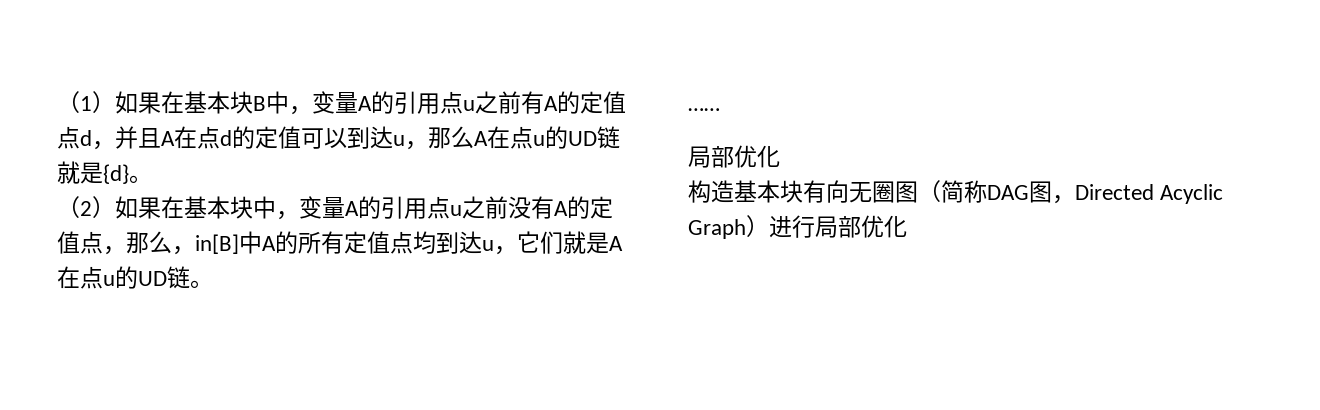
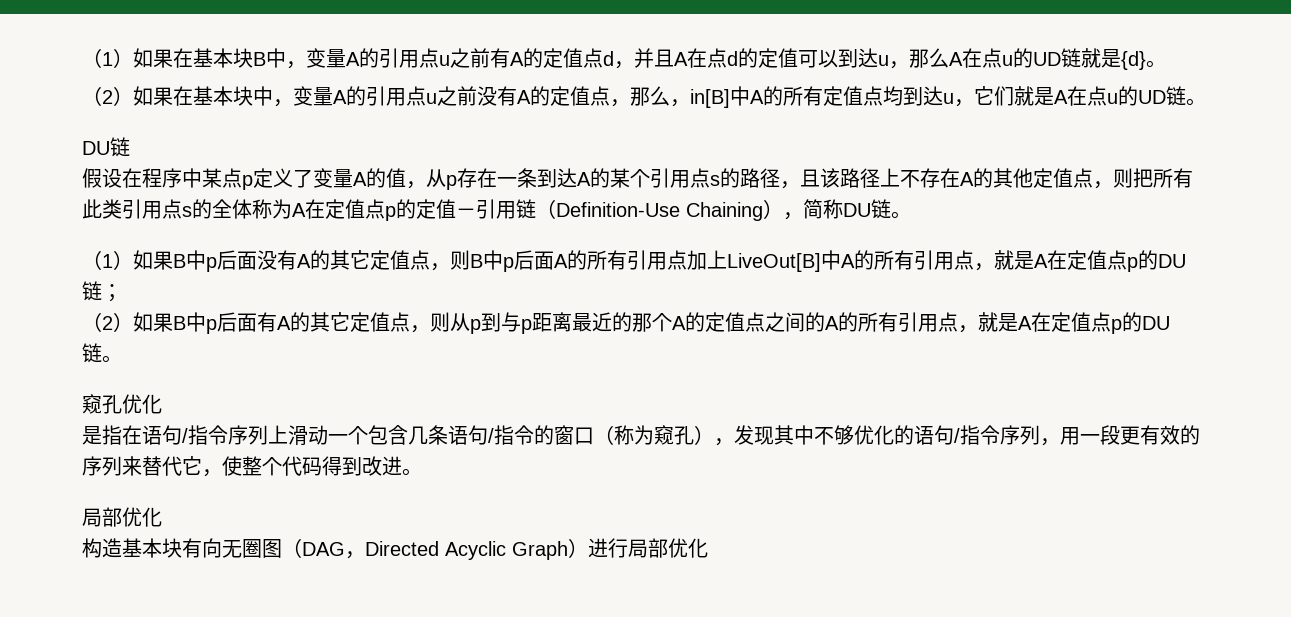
  （2）如果在基本块中，变量A的引用点u之前没有A的定值点，那么，in[B]中A的所有定值点均到达u，它们就是A在点u的UD链。
- ……
+ DU链
+ 假设在程序中某点p定义了变量A的值，从p存在一条到达A的某个引用点s的路径，且该路径上不存在A的其他定值点，则把所有此类引用点s的全体称为A在定值点p的定值－引用链（Definition-Use Chaining），简称DU链。
+ （1）如果B中p后面没有A的其它定值点，则B中p后面A的所有引用点加上LiveOut[B]中A的所有引用点，就是A在定值点p的DU链；
+ （2）如果B中p后面有A的其它定值点，则从p到与p距离最近的那个A的定值点之间的A的所有引用点，就是A在定值点p的DU链。
+ 窥孔优化
+ 是指在语句/指令序列上滑动一个包含几条语句/指令的窗口（称为窥孔），发现其中不够优化的语句/指令序列，用一段更有效的序列来替代它，使整个代码得到改进。
- 构造基本块有向无圈图（简称DAG图，Directed Acyclic Graph）进行局部优化
+ 构造基本块有向无圈图（DAG，Directed Acyclic Graph）进行局部优化

